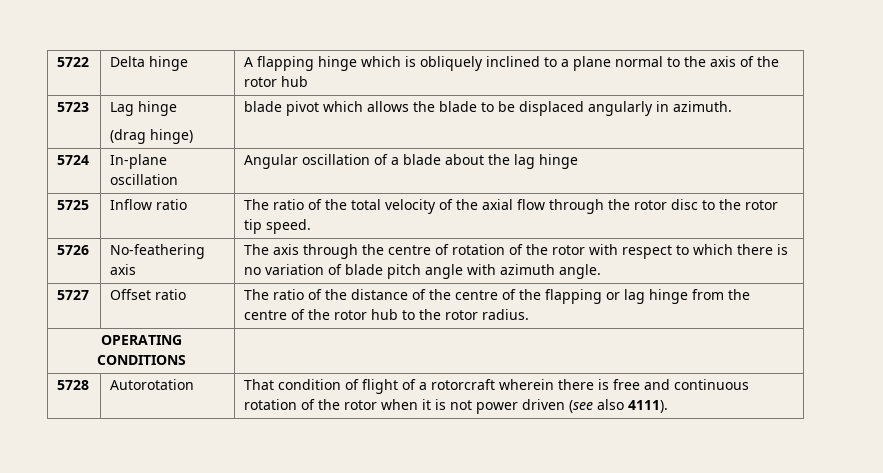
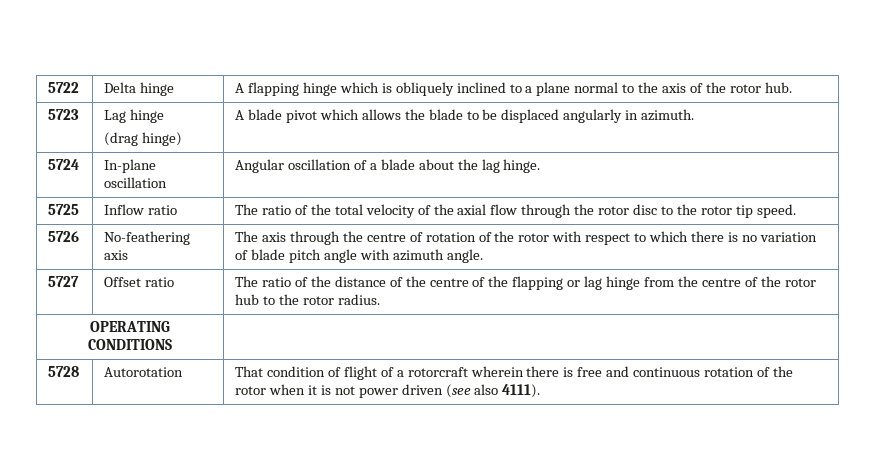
- 5722 | Delta hinge | A flapping hinge which is obliquely inclined to a plane normal to the axis of the rotor hub
+ 5722 | Delta hinge | A flapping hinge which is obliquely inclined to a plane normal to the axis of the rotor hub.
  5723 | Lag hinge
- (drag hinge) | blade pivot which allows the blade to be displaced angularly in azimuth.
+ (drag hinge) | A blade pivot which allows the blade to be displaced angularly in azimuth.
- 5724 | In-plane oscillation | Angular oscillation of a blade about the lag hinge
+ 5724 | In-plane oscillation | Angular oscillation of a blade about the lag hinge.

